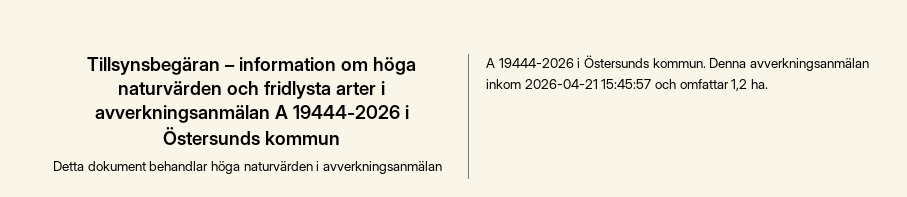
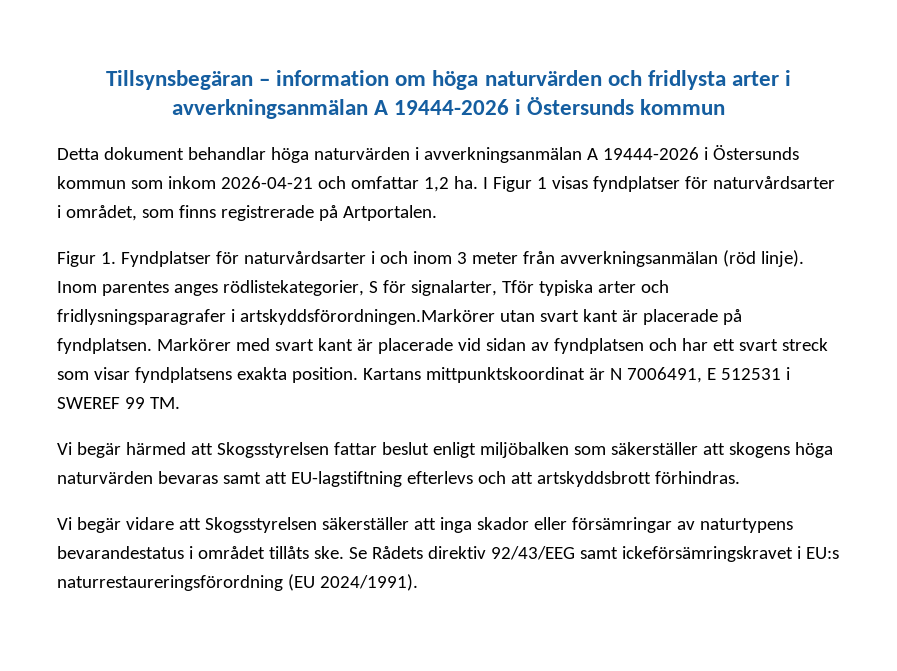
- Detta dokument behandlar höga naturvärden i avverkningsanmälan A 19444-2026 i Östersunds kommun. Denna avverkningsanmälan inkom 2026-04-21 15:45:57 och omfattar 1,2 ha.
+ Detta dokument behandlar höga naturvärden i avverkningsanmälan A 19444-2026 i Östersunds kommun som inkom 2026-04-21 och omfattar 1,2 ha.
+ I Figur 1 visas fyndplatser för naturvårdsarter i området, som finns registrerade på Artportalen.
+ Figur 1. Fyndplatser för naturvårdsarter i och inom 3 meter från avverkningsanmälan (röd linje). Inom parentes anges rödlistekategorier, S för signalarter, Tför typiska arter och fridlysningsparagrafer i artskyddsförordningen.Markörer utan svart kant är placerade på fyndplatsen. Markörer med svart kant är placerade vid sidan av fyndplatsen och har ett svart streck som visar fyndplatsens exakta position. Kartans mittpunktskoordinat är N 7006491, E 512531 i SWEREF 99 TM.
+ Vi begär härmed att Skogsstyrelsen fattar beslut enligt miljöbalken som säkerställer att skogens höga naturvärden bevaras samt att EU-lagstiftning efterlevs och att artskyddsbrott förhindras.
+ Vi begär vidare att Skogsstyrelsen säkerställer att inga skador eller försämringar av naturtypens bevarandestatus i området tillåts ske. Se Rådets direktiv 92/43/EEG samt ickeförsämringskravet i EU:s naturrestaureringsförordning (EU 2024/1991).

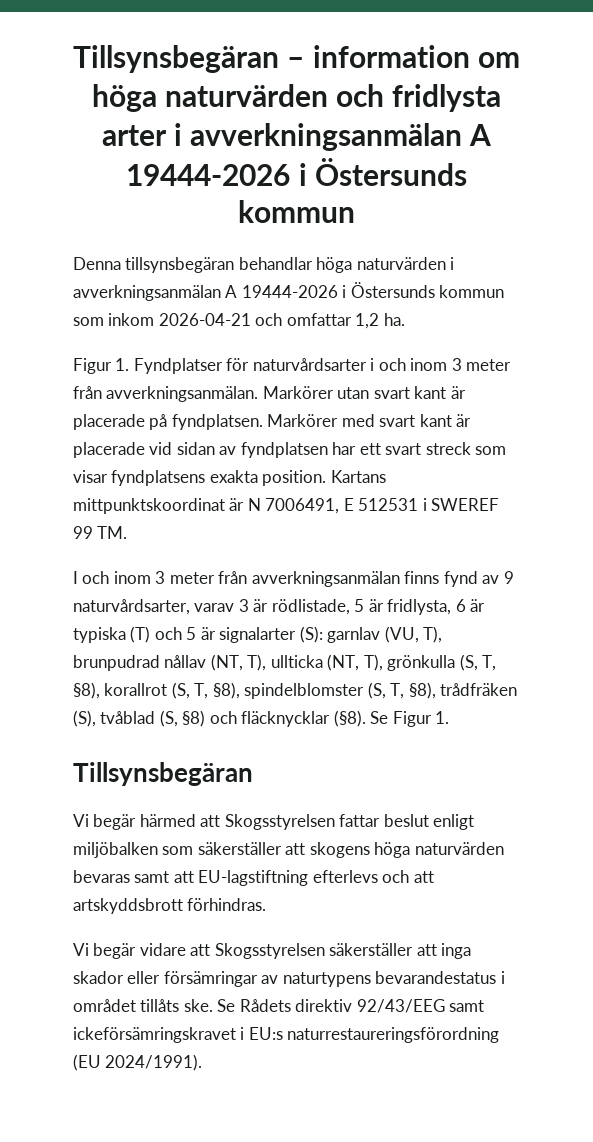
- Detta dokument behandlar höga naturvärden i avverkningsanmälan A 19444-2026 i Östersunds kommun som inkom 2026-04-21 och omfattar 1,2 ha. I Figur 1 visas fyndplatser för naturvårdsarter i området, som finns registrerade på Artportalen.
+ Denna tillsynsbegäran behandlar höga naturvärden i avverkningsanmälan A 19444-2026 i Östersunds kommun som inkom 2026-04-21 och omfattar 1,2 ha.
- Figur 1. Fyndplatser för naturvårdsarter i och inom 3 meter från avverkningsanmälan (röd linje). Inom parentes anges rödlistekategorier, S för signalarter, Tför typiska arter och fridlysningsparagrafer i artskyddsförordningen.Markörer utan svart kant är placerade på fyndplatsen.
+ Figur 1. Fyndplatser för naturvårdsarter i och inom 3 meter från avverkningsanmälan. Markörer utan svart kant är placerade på fyndplatsen.
- Markörer med svart kant är placerade vid sidan av fyndplatsen och har ett svart streck som visar fyndplatsens exakta position.
+ Markörer med svart kant är placerade vid sidan av fyndplatsen har ett svart streck som visar fyndplatsens exakta position.
+ I och inom 3 meter från avverkningsanmälan finns fynd av 9 naturvårdsarter, varav 3 är rödlistade, 5 är fridlysta, 6 är typiska (T) och 5 är signalarter (S): garnlav (VU, T), brunpudrad nållav (NT, T), ullticka (NT, T), grönkulla (S, T, §8), korallrot (S, T, §8), spindelblomster (S, T, §8), trådfräken (S), tvåblad (S, §8) och fläcknycklar (§8). Se Figur 1.
+ Tillsynsbegäran

